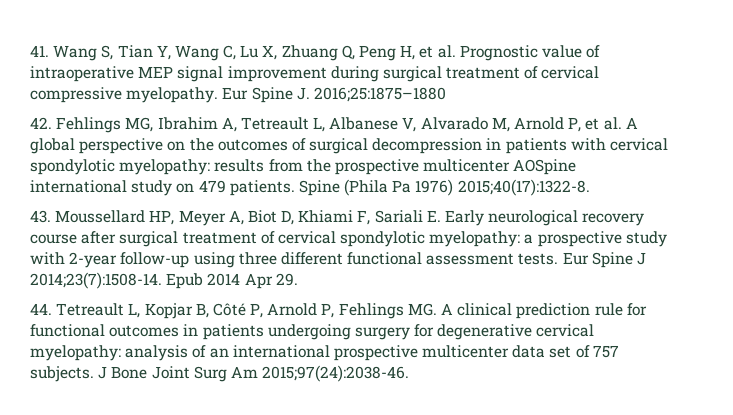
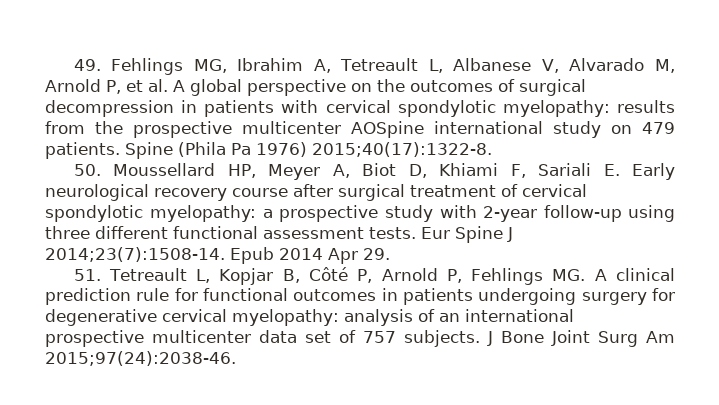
- 41. Wang S, Tian Y, Wang C, Lu X, Zhuang Q, Peng H, et al. Prognostic value of intraoperative MEP signal improvement during surgical treatment of cervical compressive myelopathy. Eur Spine J. 2016;25:1875–1880
- 42. Fehlings MG, Ibrahim A, Tetreault L, Albanese V, Alvarado M, Arnold P, et al. A global perspective on the outcomes of surgical decompression in patients with cervical spondylotic myelopathy: results from the prospective multicenter AOSpine international study on 479 patients.
+ 49. Fehlings MG, Ibrahim A, Tetreault L, Albanese V, Alvarado M, Arnold P, et al. A global perspective on the outcomes of surgical decompression in patients with cervical spondylotic myelopathy: results from the prospective multicenter AOSpine international study on 479 patients.
- 43. Moussellard HP, Meyer A, Biot D, Khiami F, Sariali E. Early neurological recovery course after surgical treatment of cervical spondylotic myelopathy: a prospective study with 2-year follow-up using three different functional assessment tests.
+ 50. Moussellard HP, Meyer A, Biot D, Khiami F, Sariali E. Early neurological recovery course after surgical treatment of cervical spondylotic myelopathy: a prospective study with 2-year follow-up using three different functional assessment tests.
- 44. Tetreault L, Kopjar B, Côté P, Arnold P, Fehlings MG. A clinical prediction rule for functional outcomes in patients undergoing surgery for degenerative cervical myelopathy: analysis of an international prospective multicenter data set of 757 subjects.
+ 51. Tetreault L, Kopjar B, Côté P, Arnold P, Fehlings MG. A clinical prediction rule for functional outcomes in patients undergoing surgery for degenerative cervical myelopathy: analysis of an international prospective multicenter data set of 757 subjects.

